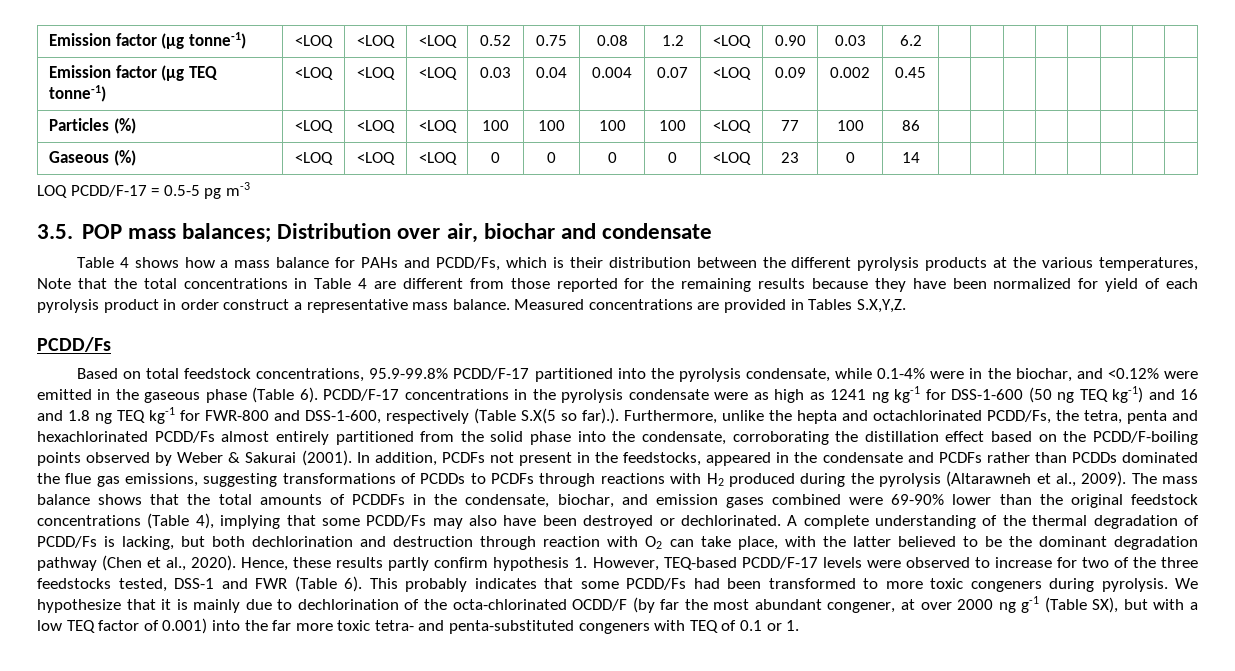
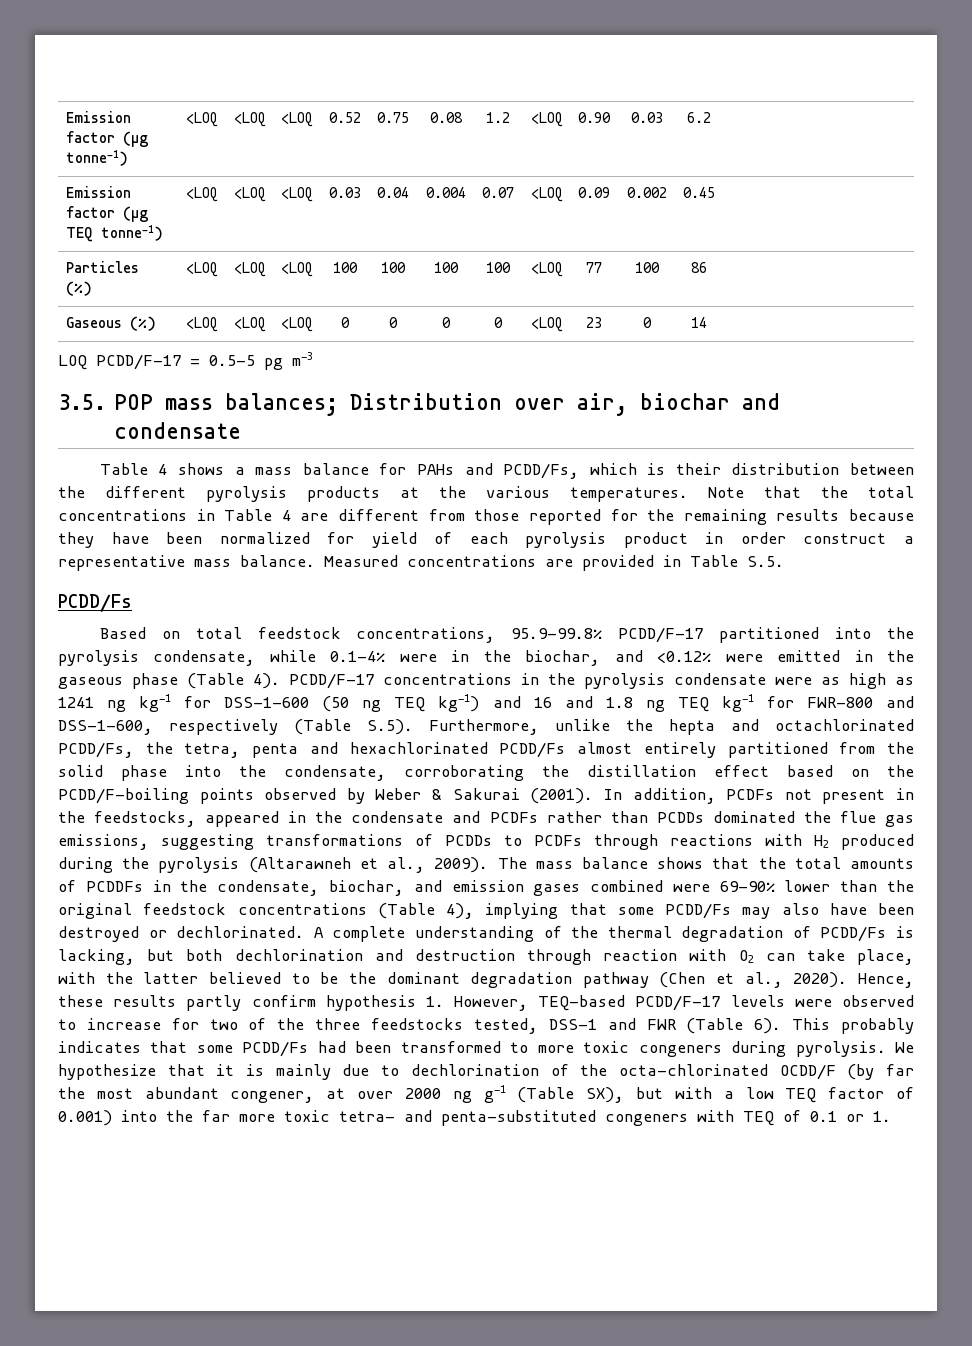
- Table 4 shows how a mass balance for PAHs and PCDD/Fs, which is their distribution between the different pyrolysis products at the various temperatures, Note that the total concentrations in Table 4 are different from those reported for the remaining results because they have been normalized for yield of each pyrolysis product in order construct a representative mass balance.
+ Table 4 shows a mass balance for PAHs and PCDD/Fs, which is their distribution between the different pyrolysis products at the various temperatures. Note that the total concentrations in Table 4 are different from those reported for the remaining results because they have been normalized for yield of each pyrolysis product in order construct a representative mass balance.
- Measured concentrations are provided in Tables S.X,Y,Z.
+ Measured concentrations are provided in Table S.5.
- Based on total feedstock concentrations, 95.9-99.8% PCDD/F-17 partitioned into the pyrolysis condensate, while 0.1-4% were in the biochar, and <0.12% were emitted in the gaseous phase (Table 6).
+ Based on total feedstock concentrations, 95.9-99.8% PCDD/F-17 partitioned into the pyrolysis condensate, while 0.1-4% were in the biochar, and <0.12% were emitted in the gaseous phase (Table 4).
- PCDD/F-17 concentrations in the pyrolysis condensate were as high as 1241 ng kg-1 for DSS-1-600 (50 ng TEQ kg-1) and 16 and 1.8 ng TEQ kg-1 for FWR-800 and DSS-1-600, respectively (Table S.X(5 so far).). Furthermore, unlike the hepta and octachlorinated PCDD/Fs, the tetra, penta and hexachlorinated PCDD/Fs almost entirely partitioned from the solid phase into the condensate, corroborating the distillation effect based on the PCDD/F-boiling points observed by Weber & Sakurai (2001).
+ PCDD/F-17 concentrations in the pyrolysis condensate were as high as 1241 ng kg-1 for DSS-1-600 (50 ng TEQ kg-1) and 16 and 1.8 ng TEQ kg-1 for FWR-800 and DSS-1-600, respectively (Table S.5). Furthermore, unlike the hepta and octachlorinated PCDD/Fs, the tetra, penta and hexachlorinated PCDD/Fs almost entirely partitioned from the solid phase into the condensate, corroborating the distillation effect based on the PCDD/F-boiling points observed by Weber & Sakurai (2001).

